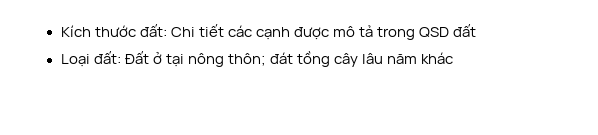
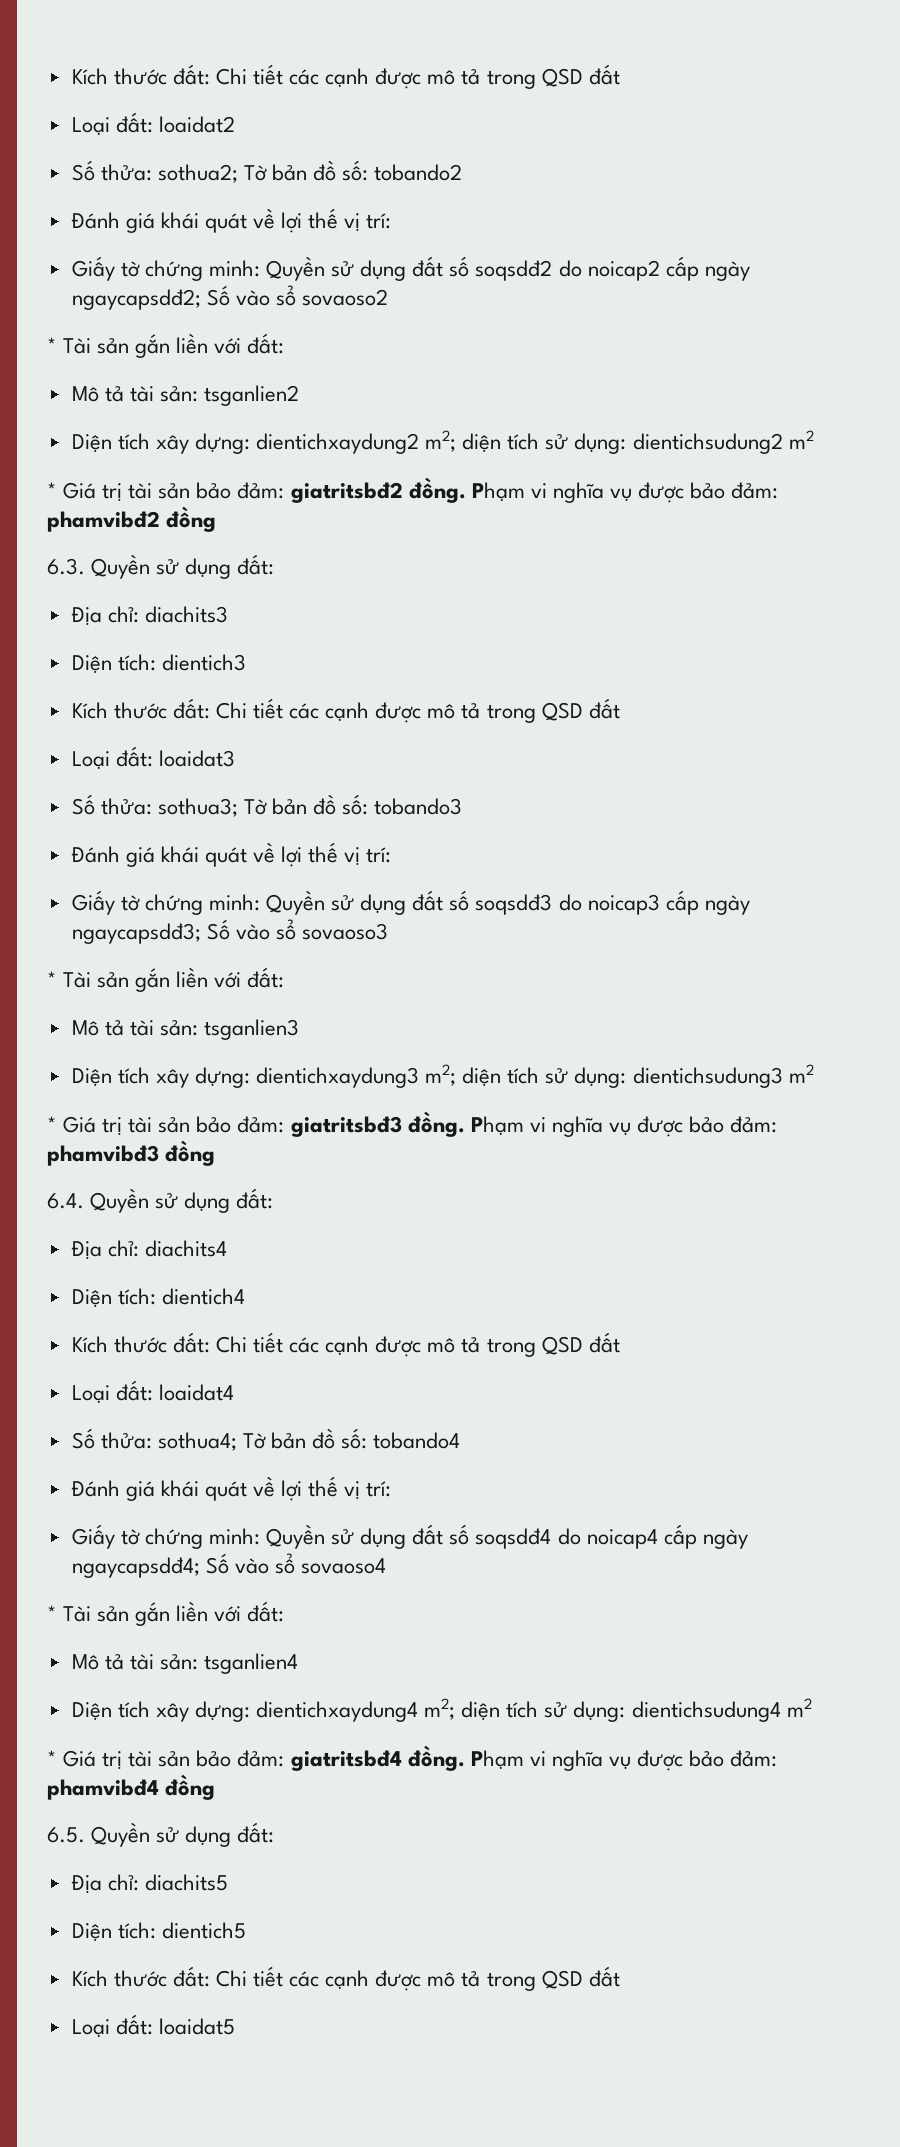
- Loại đất: Đất ở tại nông thôn; đát tồng cây lâu năm khác
+ Loại đất: loaidat2
+ Số thửa: sothua2; Tờ bản đồ số: tobando2
+ Đánh giá khái quát về lợi thế vị trí:
+ Giấy tờ chứng minh: Quyền sử dụng đất số soqsdđ2 do noicap2 cấp ngày ngaycapsdđ2; Số vào sổ sovaoso2
+ * Tài sản gắn liền với đất:
+ Mô tả tài sản: tsganlien2
+ Diện tích xây dựng: dientichxaydung2 m2; diện tích sử dụng: dientichsudung2 m2
+ * Giá trị tài sản bảo đảm: giatritsbđ2 đồng. Phạm vi nghĩa vụ được bảo đảm: phamvibđ2 đồng
+ 6.3. Quyền sử dụng đất:
+ Địa chỉ: diachits3
+ Diện tích: dientich3
+ Kích thước đất: Chi tiết các cạnh được mô tả trong QSD đất
+ Loại đất: loaidat3
+ Số thửa: sothua3; Tờ bản đồ số: tobando3
+ Đánh giá khái quát về lợi thế vị trí:
+ Giấy tờ chứng minh: Quyền sử dụng đất số soqsdđ3 do noicap3 cấp ngày ngaycapsdđ3; Số vào sổ sovaoso3
+ * Tài sản gắn liền với đất:
+ Mô tả tài sản: tsganlien3
+ Diện tích xây dựng: dientichxaydung3 m2; diện tích sử dụng: dientichsudung3 m2
+ * Giá trị tài sản bảo đảm: giatritsbđ3 đồng. Phạm vi nghĩa vụ được bảo đảm: phamvibđ3 đồng
+ 6.4. Quyền sử dụng đất:
+ Địa chỉ: diachits4
+ Diện tích: dientich4
+ Kích thước đất: Chi tiết các cạnh được mô tả trong QSD đất
+ Loại đất: loaidat4
+ Số thửa: sothua4; Tờ bản đồ số: tobando4
+ Đánh giá khái quát về lợi thế vị trí:
+ Giấy tờ chứng minh: Quyền sử dụng đất số soqsdđ4 do noicap4 cấp ngày ngaycapsdđ4; Số vào sổ sovaoso4
+ * Tài sản gắn liền với đất:
+ Mô tả tài sản: tsganlien4
+ Diện tích xây dựng: dientichxaydung4 m2; diện tích sử dụng: dientichsudung4 m2
+ * Giá trị tài sản bảo đảm: giatritsbđ4 đồng. Phạm vi nghĩa vụ được bảo đảm: phamvibđ4 đồng
+ 6.5. Quyền sử dụng đất:
+ Địa chỉ: diachits5
+ Diện tích: dientich5
+ Kích thước đất: Chi tiết các cạnh được mô tả trong QSD đất
+ Loại đất: loaidat5

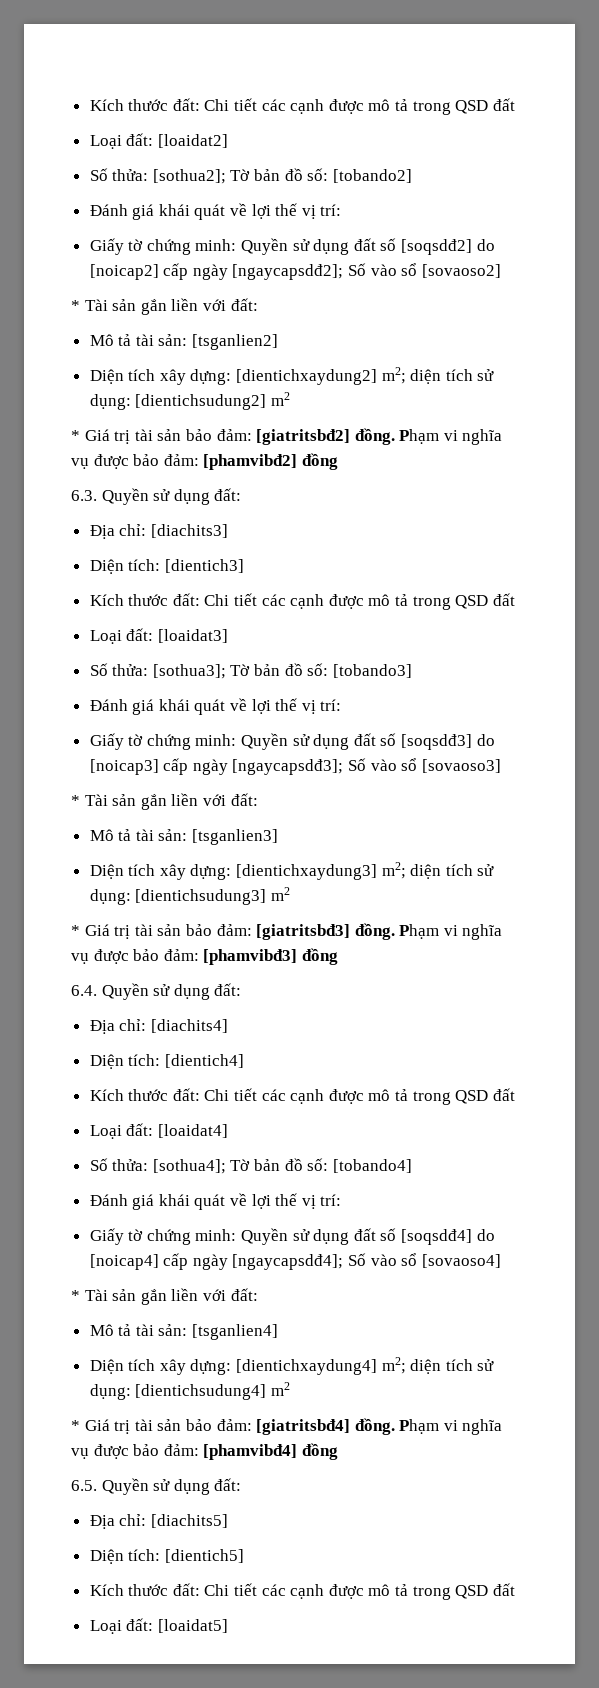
- Loại đất: loaidat2
- Số thửa: sothua2; Tờ bản đồ số: tobando2
+ Loại đất: [loaidat2]
+ Số thửa: [sothua2]; Tờ bản đồ số: [tobando2]
- Giấy tờ chứng minh: Quyền sử dụng đất số soqsdđ2 do noicap2 cấp ngày ngaycapsdđ2; Số vào sổ sovaoso2
+ Giấy tờ chứng minh: Quyền sử dụng đất số [soqsdđ2] do [noicap2] cấp ngày [ngaycapsdđ2]; Số vào sổ [sovaoso2]
- Mô tả tài sản: tsganlien2
- Diện tích xây dựng: dientichxaydung2 m2; diện tích sử dụng: dientichsudung2 m2
- * Giá trị tài sản bảo đảm: giatritsbđ2 đồng. Phạm vi nghĩa vụ được bảo đảm: phamvibđ2 đồng
+ Mô tả tài sản: [tsganlien2]
+ Diện tích xây dựng: [dientichxaydung2] m2; diện tích sử dụng: [dientichsudung2] m2
+ * Giá trị tài sản bảo đảm: [giatritsbđ2] đồng. Phạm vi nghĩa vụ được bảo đảm: [phamvibđ2] đồng
- Địa chỉ: diachits3
- Diện tích: dientich3
+ Địa chỉ: [diachits3]
+ Diện tích: [dientich3]
- Loại đất: loaidat3
- Số thửa: sothua3; Tờ bản đồ số: tobando3
+ Loại đất: [loaidat3]
+ Số thửa: [sothua3]; Tờ bản đồ số: [tobando3]
- Giấy tờ chứng minh: Quyền sử dụng đất số soqsdđ3 do noicap3 cấp ngày ngaycapsdđ3; Số vào sổ sovaoso3
+ Giấy tờ chứng minh: Quyền sử dụng đất số [soqsdđ3] do [noicap3] cấp ngày [ngaycapsdđ3]; Số vào sổ [sovaoso3]
- Mô tả tài sản: tsganlien3
- Diện tích xây dựng: dientichxaydung3 m2; diện tích sử dụng: dientichsudung3 m2
- * Giá trị tài sản bảo đảm: giatritsbđ3 đồng. Phạm vi nghĩa vụ được bảo đảm: phamvibđ3 đồng
+ Mô tả tài sản: [tsganlien3]
+ Diện tích xây dựng: [dientichxaydung3] m2; diện tích sử dụng: [dientichsudung3] m2
+ * Giá trị tài sản bảo đảm: [giatritsbđ3] đồng. Phạm vi nghĩa vụ được bảo đảm: [phamvibđ3] đồng
- Địa chỉ: diachits4
- Diện tích: dientich4
+ Địa chỉ: [diachits4]
+ Diện tích: [dientich4]
- Loại đất: loaidat4
- Số thửa: sothua4; Tờ bản đồ số: tobando4
+ Loại đất: [loaidat4]
+ Số thửa: [sothua4]; Tờ bản đồ số: [tobando4]
- Giấy tờ chứng minh: Quyền sử dụng đất số soqsdđ4 do noicap4 cấp ngày ngaycapsdđ4; Số vào sổ sovaoso4
+ Giấy tờ chứng minh: Quyền sử dụng đất số [soqsdđ4] do [noicap4] cấp ngày [ngaycapsdđ4]; Số vào sổ [sovaoso4]
- Mô tả tài sản: tsganlien4
- Diện tích xây dựng: dientichxaydung4 m2; diện tích sử dụng: dientichsudung4 m2
- * Giá trị tài sản bảo đảm: giatritsbđ4 đồng. Phạm vi nghĩa vụ được bảo đảm: phamvibđ4 đồng
+ Mô tả tài sản: [tsganlien4]
+ Diện tích xây dựng: [dientichxaydung4] m2; diện tích sử dụng: [dientichsudung4] m2
+ * Giá trị tài sản bảo đảm: [giatritsbđ4] đồng. Phạm vi nghĩa vụ được bảo đảm: [phamvibđ4] đồng
- Địa chỉ: diachits5
- Diện tích: dientich5
+ Địa chỉ: [diachits5]
+ Diện tích: [dientich5]
- Loại đất: loaidat5
+ Loại đất: [loaidat5]

